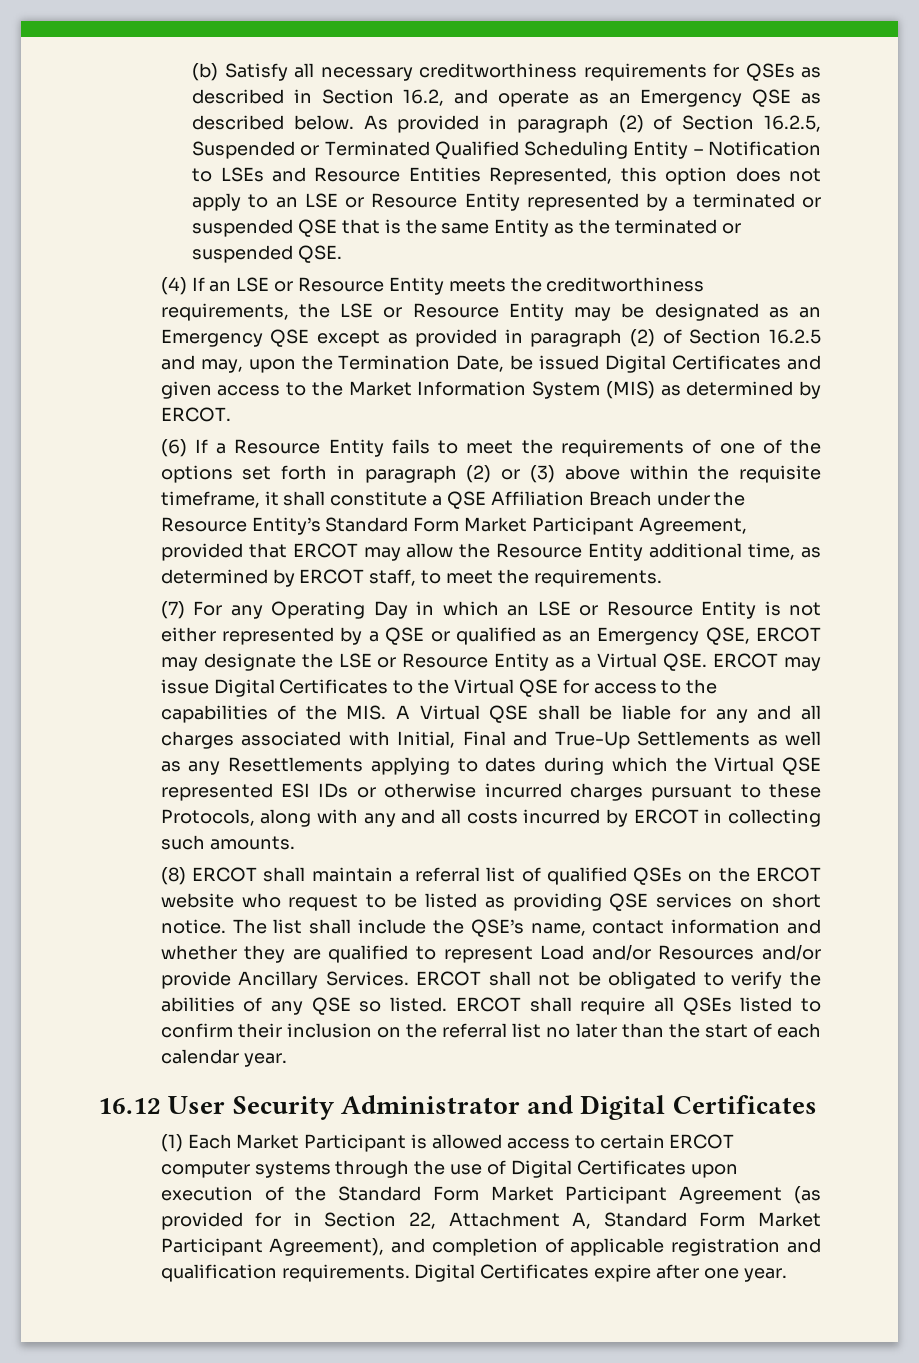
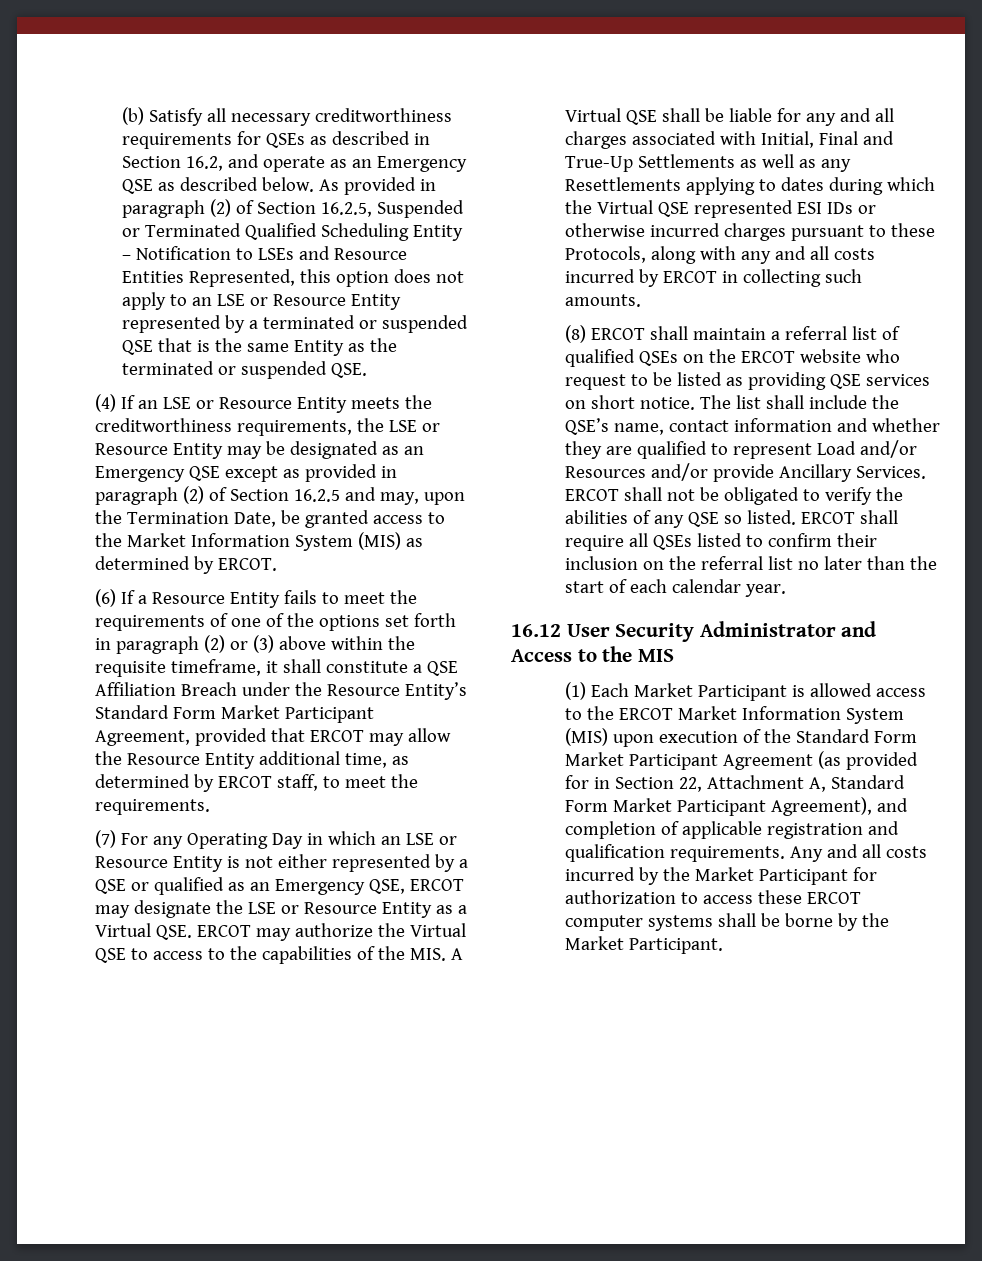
- (4) If an LSE or Resource Entity meets the creditworthiness requirements, the LSE or Resource Entity may be designated as an Emergency QSE except as provided in paragraph (2) of Section 16.2.5 and may, upon the Termination Date, be issued Digital Certificates and given access to the Market Information System (MIS) as determined by ERCOT.
+ (4) If an LSE or Resource Entity meets the creditworthiness requirements, the LSE or Resource Entity may be designated as an Emergency QSE except as provided in paragraph (2) of Section 16.2.5 and may, upon the Termination Date, be granted access to the Market Information System (MIS) as determined by ERCOT.
- (7) For any Operating Day in which an LSE or Resource Entity is not either represented by a QSE or qualified as an Emergency QSE, ERCOT may designate the LSE or Resource Entity as a Virtual QSE. ERCOT may issue Digital Certificates to the Virtual QSE for access to the capabilities of the MIS. A Virtual QSE shall be liable for any and all charges associated with Initial, Final and True-Up Settlements as well as any Resettlements applying to dates during which the Virtual QSE represented ESI IDs or otherwise incurred charges pursuant to these Protocols, along with any and all costs incurred by ERCOT in collecting such amounts.
+ (7) For any Operating Day in which an LSE or Resource Entity is not either represented by a QSE or qualified as an Emergency QSE, ERCOT may designate the LSE or Resource Entity as a Virtual QSE. ERCOT may authorize the Virtual QSE to access to the capabilities of the MIS. A Virtual QSE shall be liable for any and all charges associated with Initial, Final and True-Up Settlements as well as any Resettlements applying to dates during which the Virtual QSE represented ESI IDs or otherwise incurred charges pursuant to these Protocols, along with any and all costs incurred by ERCOT in collecting such amounts.
- 16.12 User Security Administrator and Digital Certificates
+ 16.12 User Security Administrator and Access to the MIS
- (1) Each Market Participant is allowed access to certain ERCOT computer systems through the use of Digital Certificates upon execution of the Standard Form Market Participant Agreement (as provided for in Section 22, Attachment A, Standard Form Market Participant Agreement), and completion of applicable registration and qualification requirements.
+ (1) Each Market Participant is allowed access to the ERCOT Market Information System (MIS) upon execution of the Standard Form Market Participant Agreement (as provided for in Section 22, Attachment A, Standard Form Market Participant Agreement), and completion of applicable registration and qualification requirements.
- Digital Certificates expire after one year.
+ Any and all costs incurred by the Market Participant for authorization to access these ERCOT computer systems shall be borne by the Market Participant.

